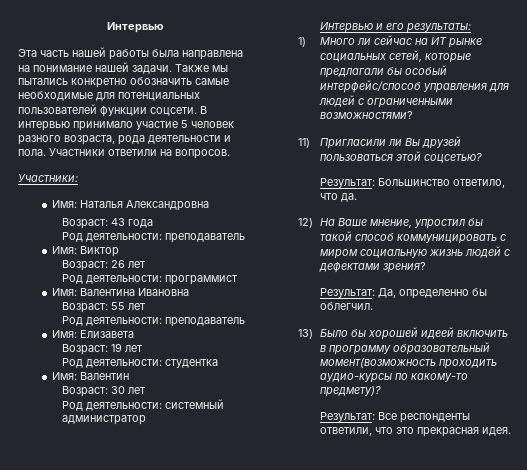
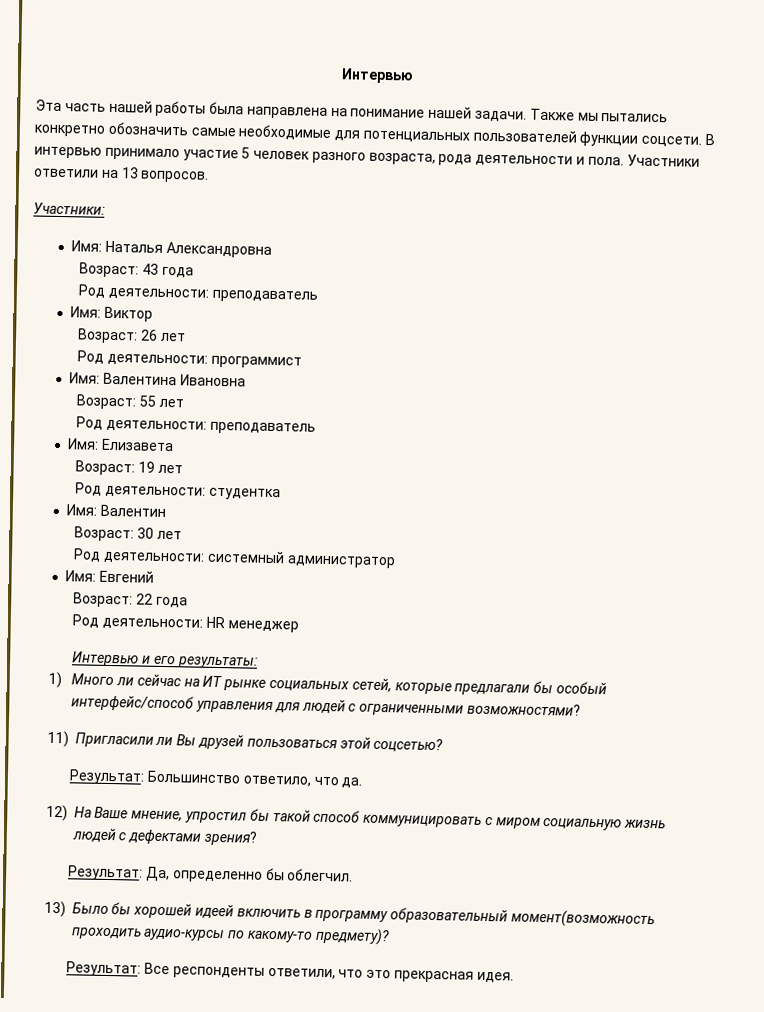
- Участники ответили на вопросов.
+ Участники ответили на 13 вопросов.
+ Имя: Евгений
+ Возраст: 22 года
+ Род деятельности: HR менеджер

